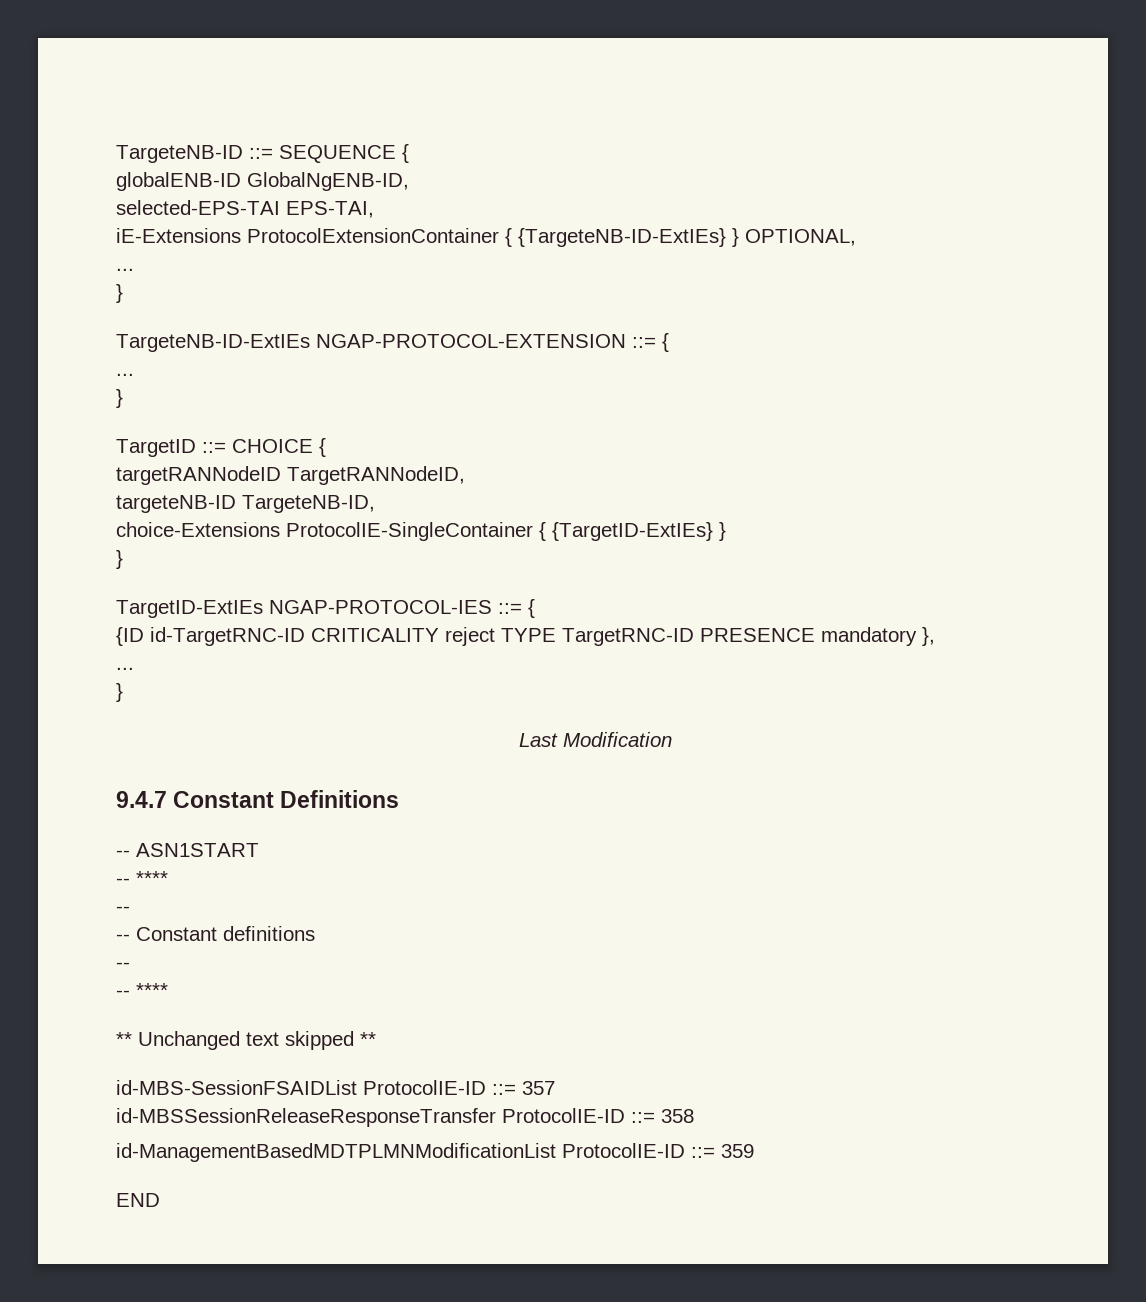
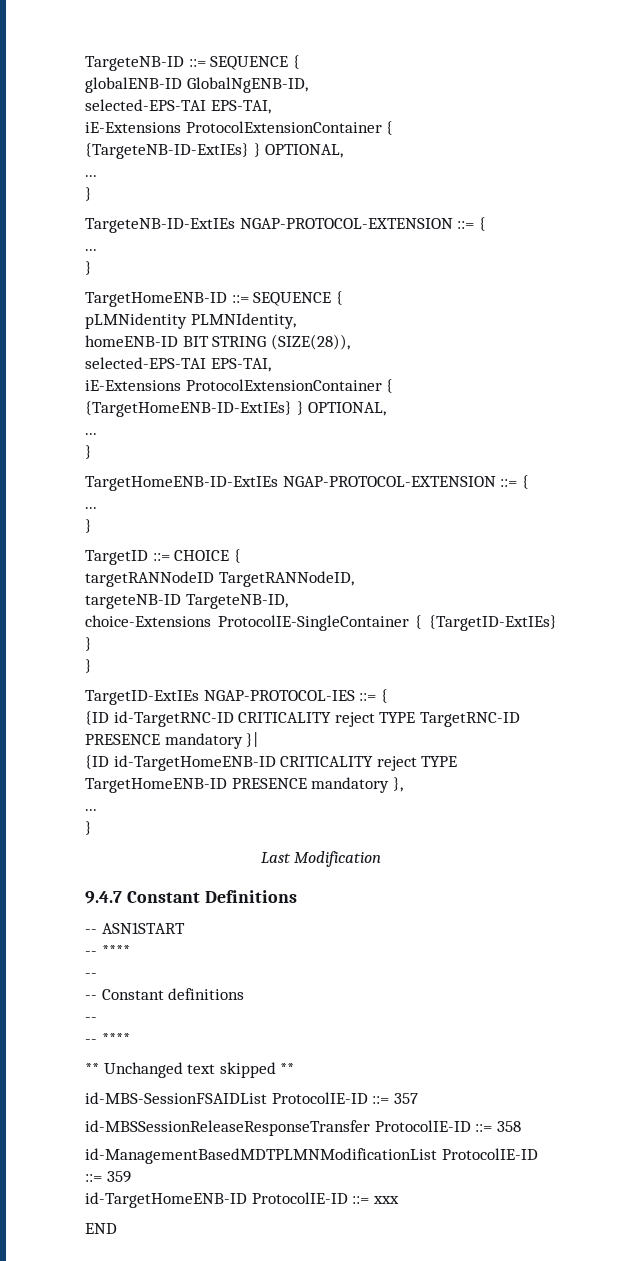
+ TargetHomeENB-ID ::= SEQUENCE {
+ pLMNidentity PLMNIdentity,
+ homeENB-ID BIT STRING (SIZE(28)),
+ selected-EPS-TAI EPS-TAI,
+ iE-Extensions ProtocolExtensionContainer { {TargetHomeENB-ID-ExtIEs} } OPTIONAL,
+ ...
+ }
+ TargetHomeENB-ID-ExtIEs NGAP-PROTOCOL-EXTENSION ::= {
+ ...
+ }
- {ID id-TargetRNC-ID CRITICALITY reject TYPE TargetRNC-ID PRESENCE mandatory },
+ {ID id-TargetRNC-ID CRITICALITY reject TYPE TargetRNC-ID PRESENCE mandatory }|
+ {ID id-TargetHomeENB-ID CRITICALITY reject TYPE TargetHomeENB-ID PRESENCE mandatory },
+ id-TargetHomeENB-ID ProtocolIE-ID ::= xxx

